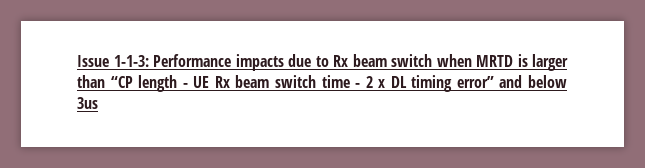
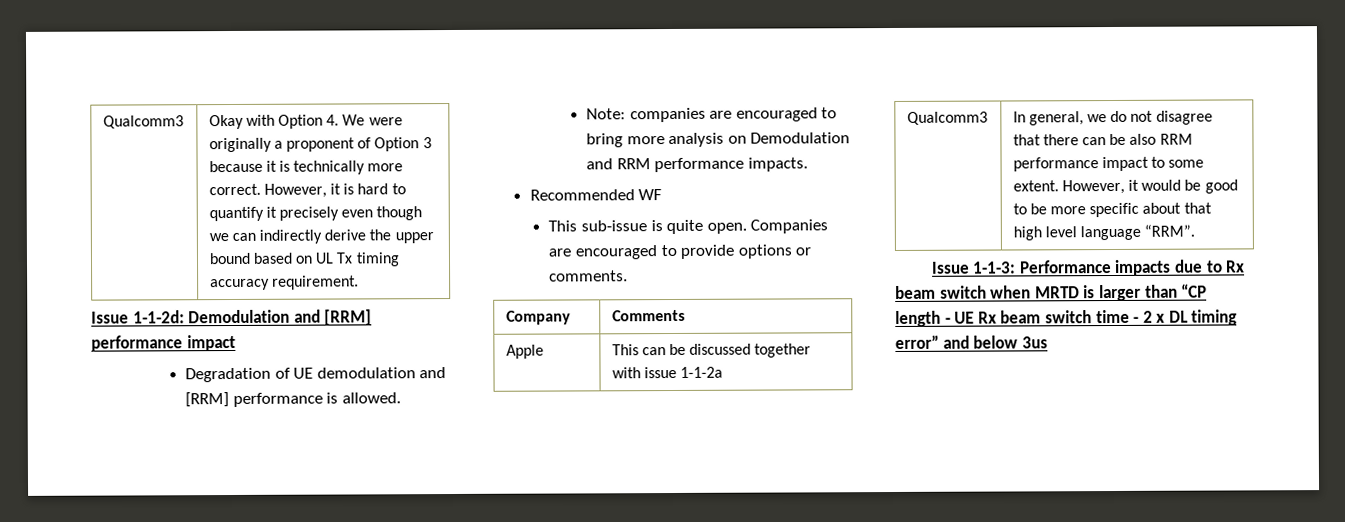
+ Qualcomm3 | Okay with Option 4. We were originally a proponent of Option 3 because it is technically more correct. However, it is hard to quantify it precisely even though we can indirectly derive the upper bound based on UL Tx timing accuracy requirement.
+ Issue 1-1-2d: Demodulation and [RRM] performance impact
+ Degradation of UE demodulation and [RRM] performance is allowed.
+ Note: companies are encouraged to bring more analysis on Demodulation and RRM performance impacts.
+ Recommended WF
+ This sub-issue is quite open. Companies are encouraged to provide options or comments.
+ Company | Comments
+ Apple | This can be discussed together with issue 1-1-2a
+ Qualcomm3 | In general, we do not disagree that there can be also RRM performance impact to some extent. However, it would be good to be more specific about that high level language “RRM”.

